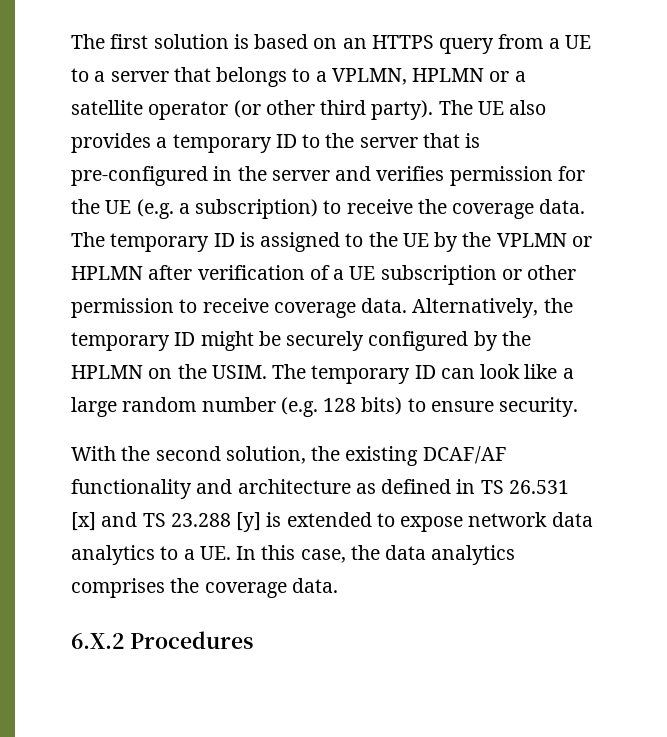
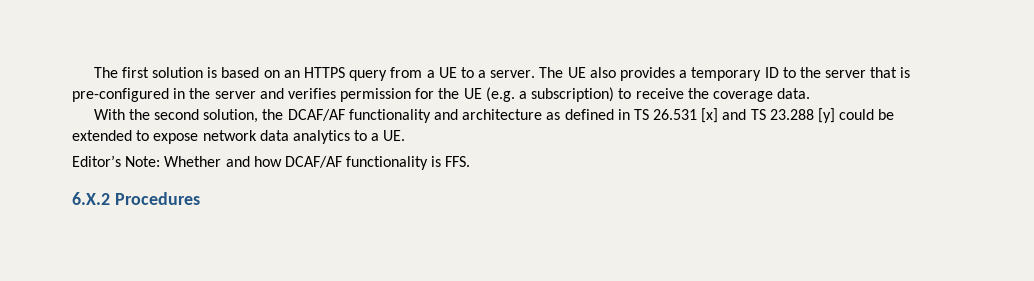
- The first solution is based on an HTTPS query from a UE to a server that belongs to a VPLMN, HPLMN or a satellite operator (or other third party).
+ The first solution is based on an HTTPS query from a UE to a server.
- The temporary ID is assigned to the UE by the VPLMN or HPLMN after verification of a UE subscription or other permission to receive coverage data. Alternatively, the temporary ID might be securely configured by the HPLMN on the USIM. The temporary ID can look like a large random number (e.g. 128 bits) to ensure security.
- With the second solution, the existing DCAF/AF functionality and architecture as defined in TS 26.531 [x] and TS 23.288 [y] is extended to expose network data analytics to a UE. In this case, the data analytics comprises the coverage data.
+ With the second solution, the DCAF/AF functionality and architecture as defined in TS 26.531 [x] and TS 23.288 [y] could be extended to expose network data analytics to a UE.
+ Editor’s Note: Whether and how DCAF/AF functionality is FFS.

